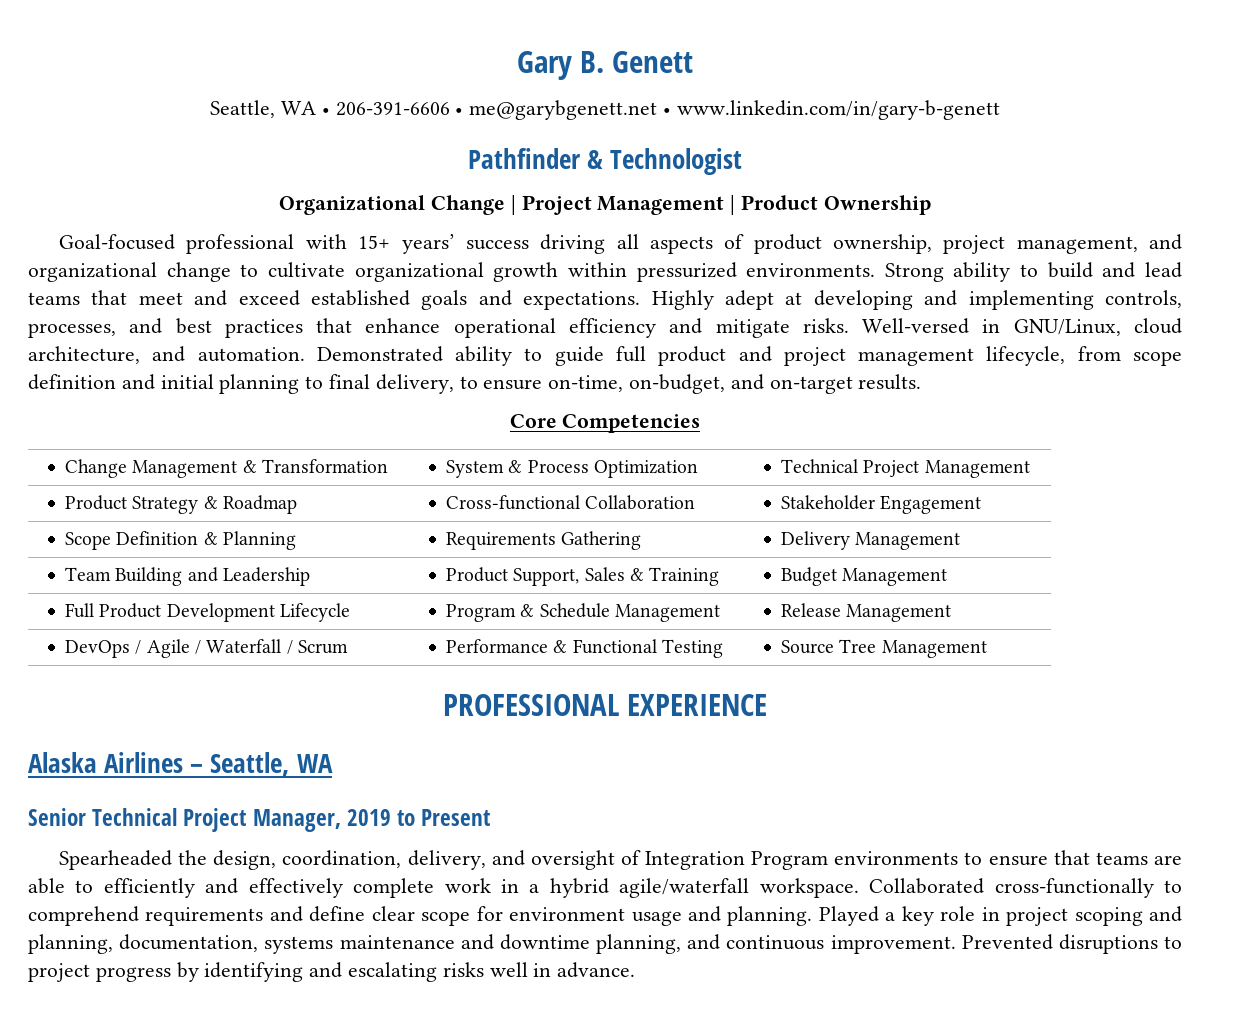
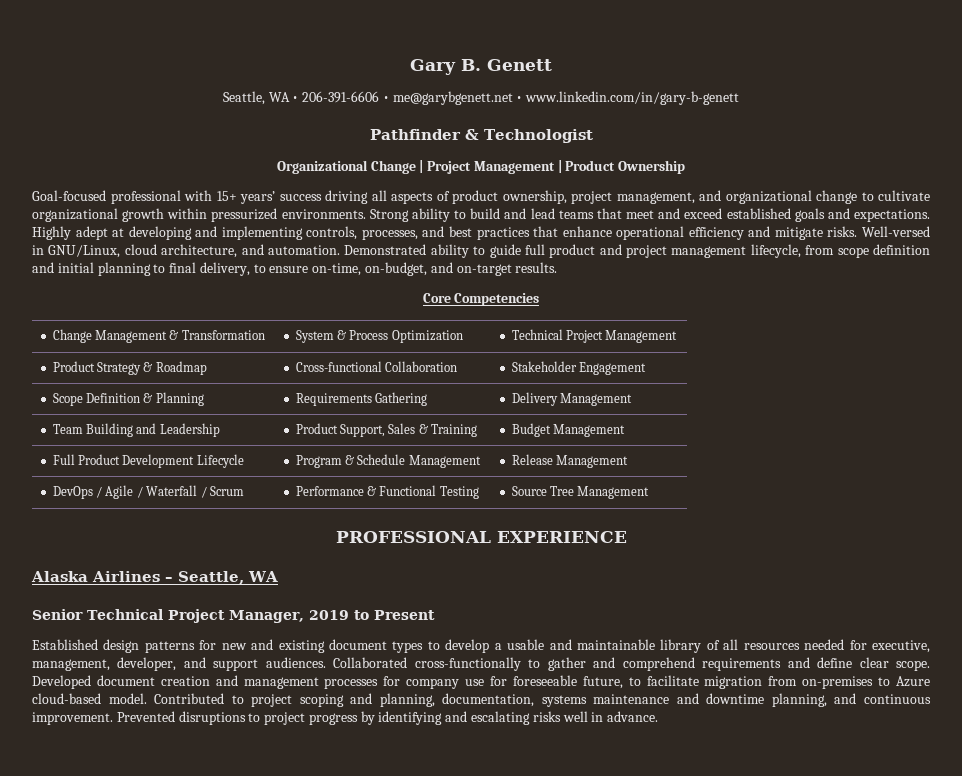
- Spearheaded the design, coordination, delivery, and oversight of Integration Program environments to ensure that teams are able to efficiently and effectively complete work in a hybrid agile/waterfall workspace.
+ Established design patterns for new and existing document types to develop a usable and maintainable library of all resources needed for executive, management, developer, and support audiences.
- Collaborated cross-functionally to comprehend requirements and define clear scope for environment usage and planning. Played a key role in project scoping and planning, documentation, systems maintenance and downtime planning, and continuous improvement.
+ Collaborated cross-functionally to gather and comprehend requirements and define clear scope. Developed document creation and management processes for company use for foreseeable future, to facilitate migration from on-premises to Azure cloud-based model. Contributed to project scoping and planning, documentation, systems maintenance and downtime planning, and continuous improvement.

